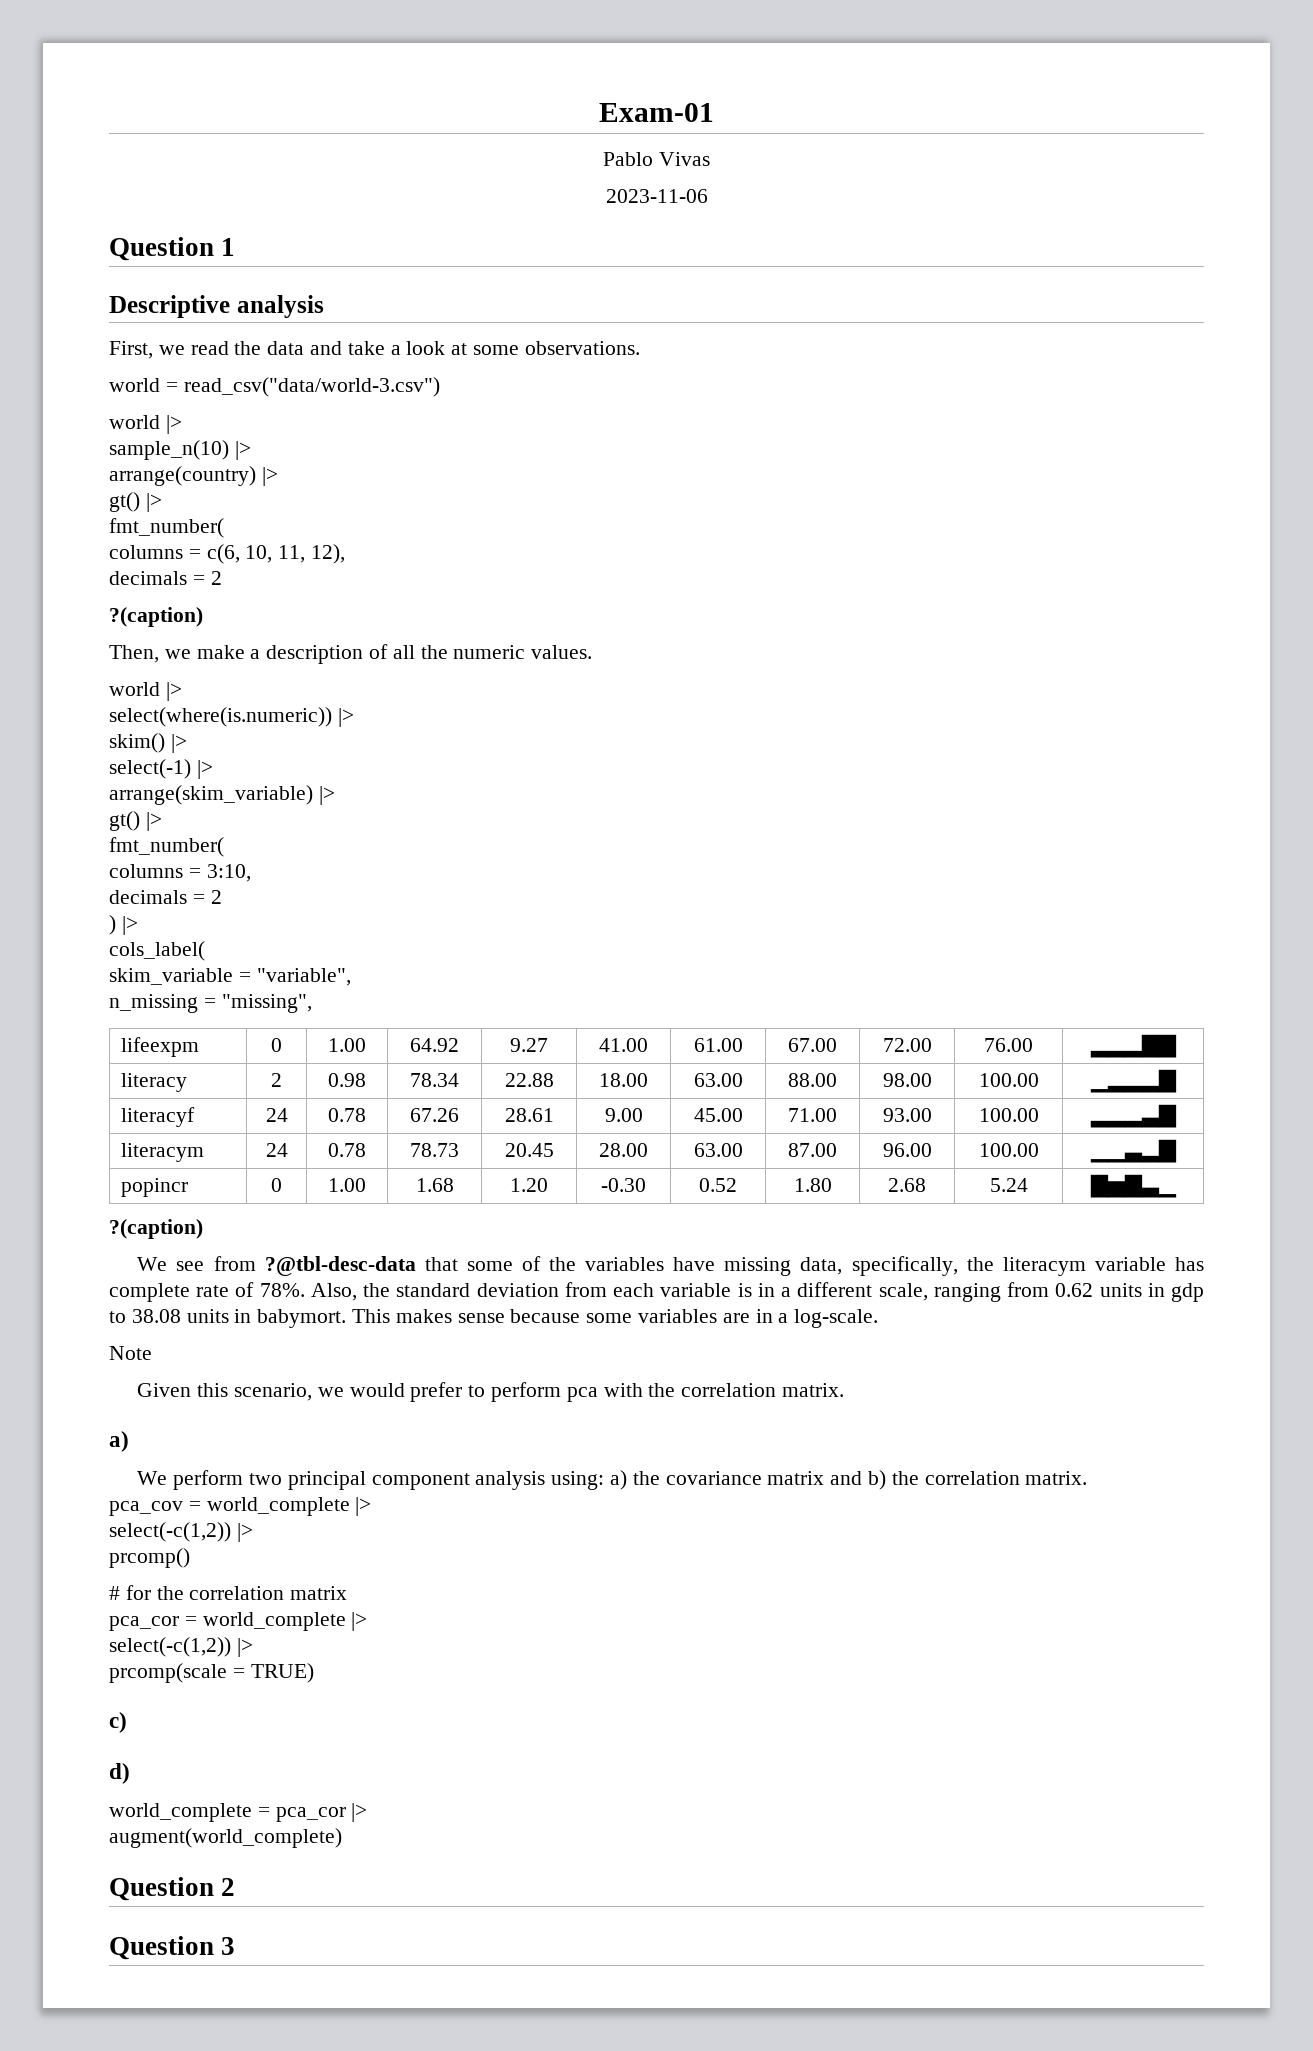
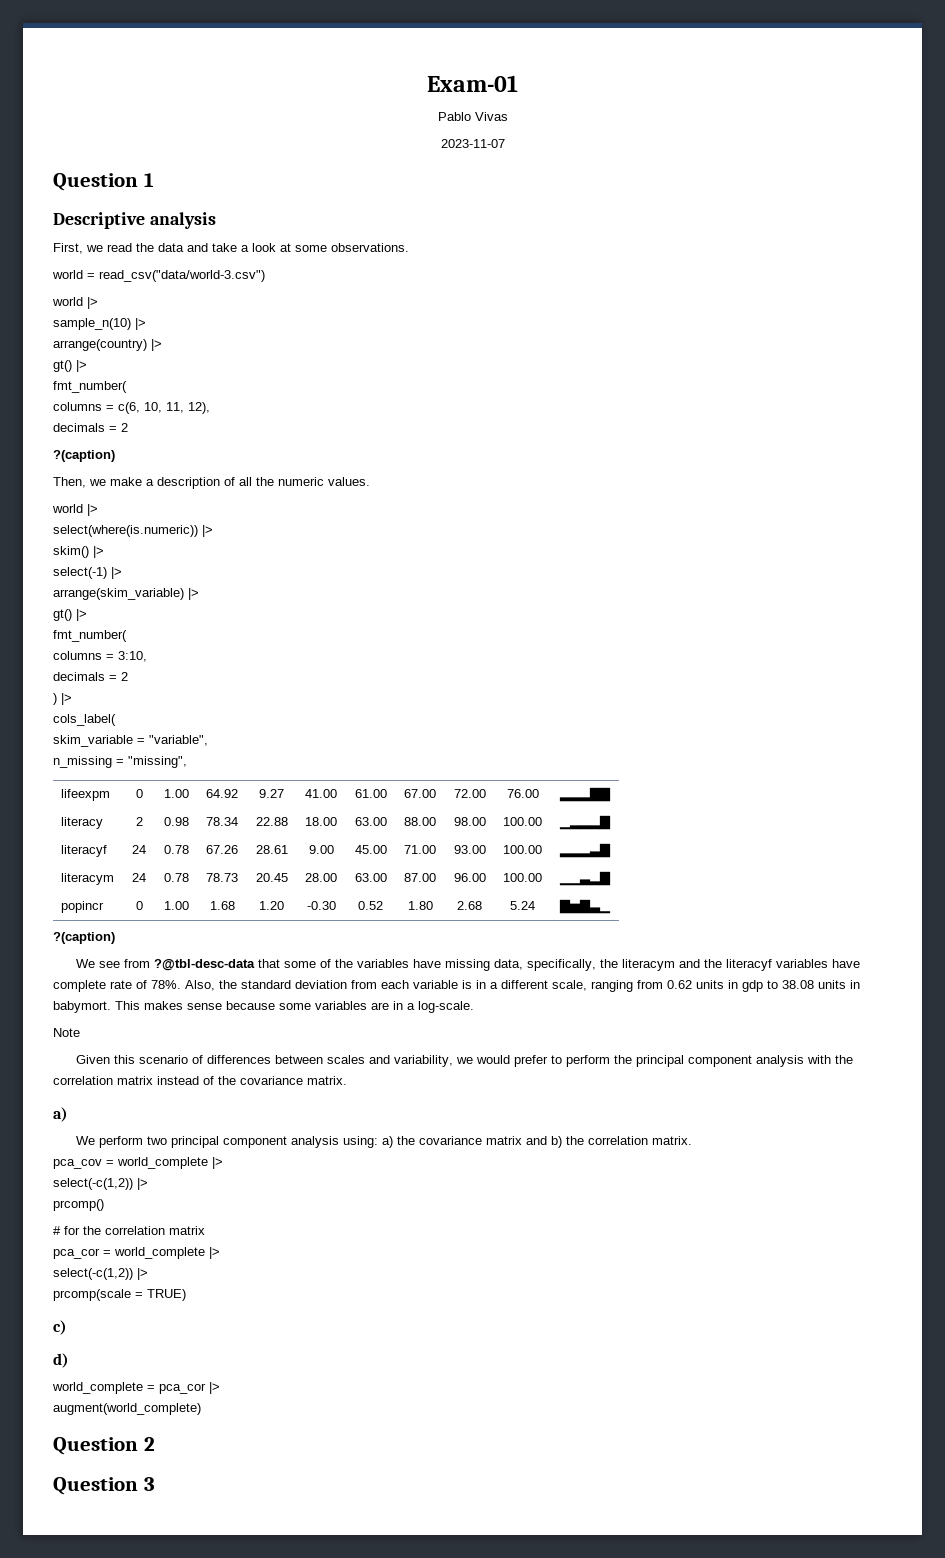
- 2023-11-06
+ 2023-11-07
- We see from ?@tbl-desc-data that some of the variables have missing data, specifically, the literacym variable has complete rate of 78%.
+ We see from ?@tbl-desc-data that some of the variables have missing data, specifically, the literacym and the literacyf variables have complete rate of 78%.
- Given this scenario, we would prefer to perform pca with the correlation matrix.
+ Given this scenario of differences between scales and variability, we would prefer to perform the principal component analysis with the correlation matrix instead of the covariance matrix.

